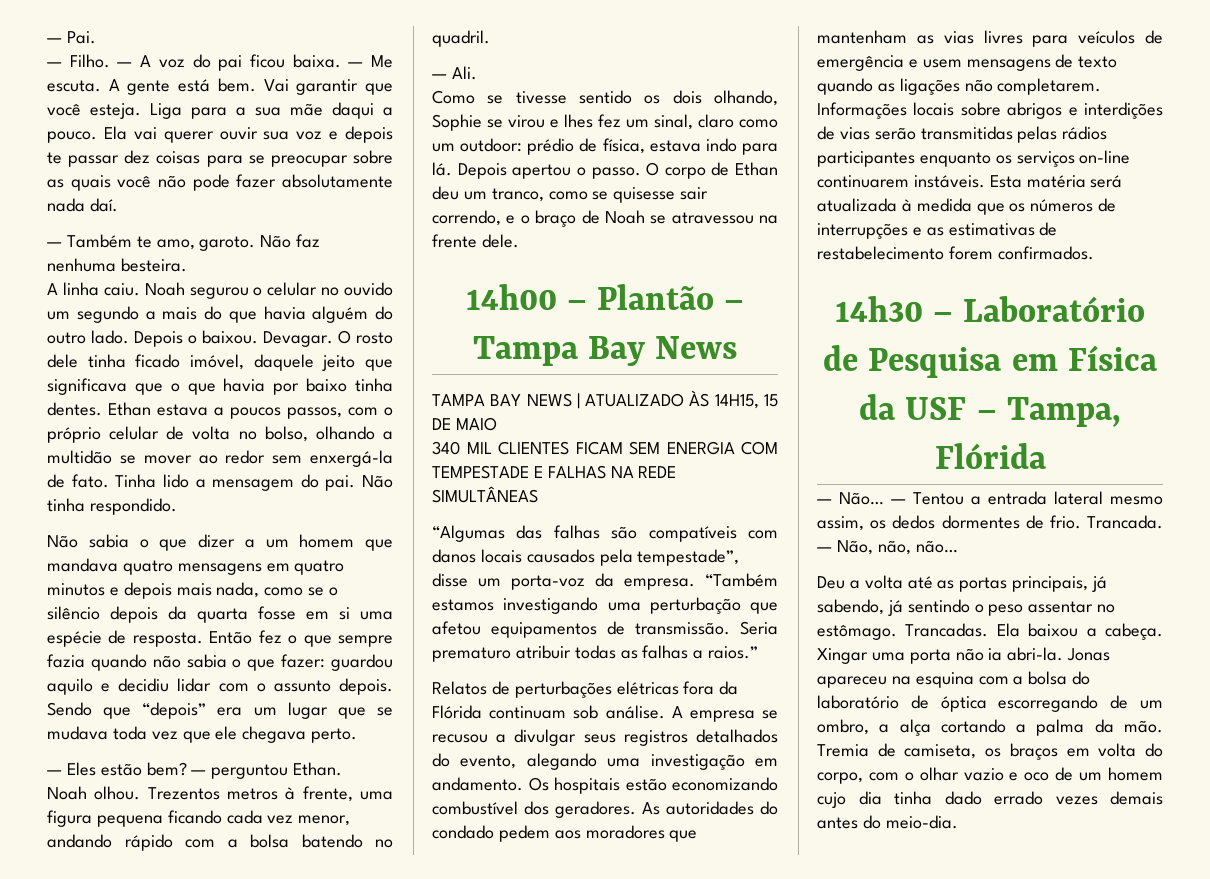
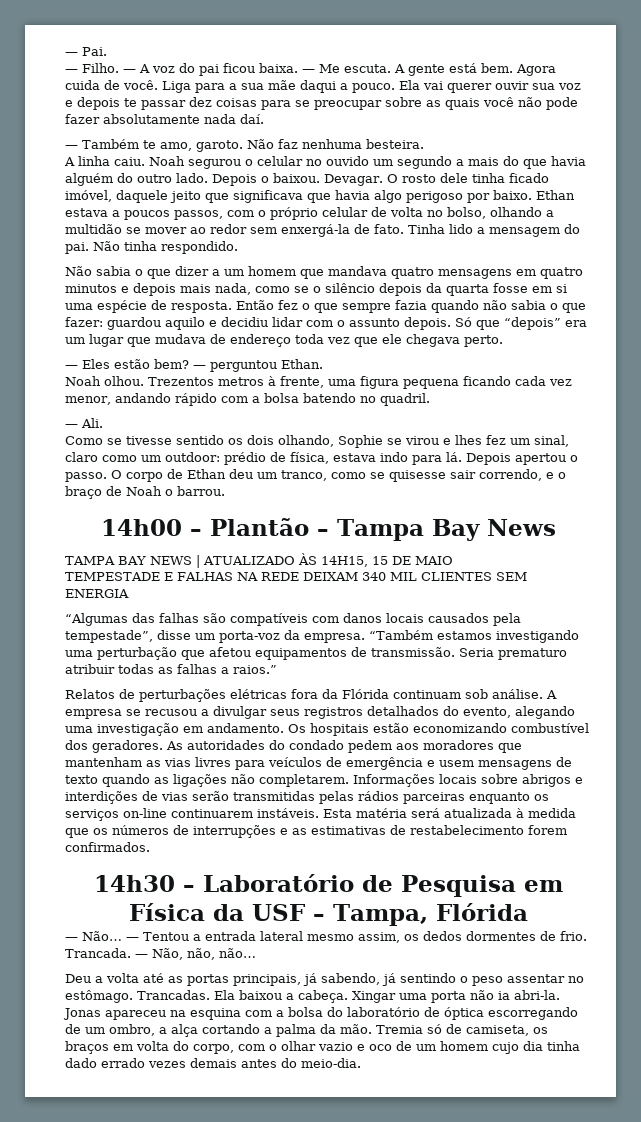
- Vai garantir que você esteja.
+ Agora cuida de você.
- O rosto dele tinha ficado imóvel, daquele jeito que significava que o que havia por baixo tinha dentes.
+ O rosto dele tinha ficado imóvel, daquele jeito que significava que havia algo perigoso por baixo.
- Sendo que “depois” era um lugar que se mudava toda vez que ele chegava perto.
+ Só que “depois” era um lugar que mudava de endereço toda vez que ele chegava perto.
- O corpo de Ethan deu um tranco, como se quisesse sair correndo, e o braço de Noah se atravessou na frente dele.
+ O corpo de Ethan deu um tranco, como se quisesse sair correndo, e o braço de Noah o barrou.
- 340 MIL CLIENTES FICAM SEM ENERGIA COM TEMPESTADE E FALHAS NA REDE SIMULTÂNEAS
+ TEMPESTADE E FALHAS NA REDE DEIXAM 340 MIL CLIENTES SEM ENERGIA
- Informações locais sobre abrigos e interdições de vias serão transmitidas pelas rádios participantes enquanto os serviços on-line continuarem instáveis.
+ Informações locais sobre abrigos e interdições de vias serão transmitidas pelas rádios parceiras enquanto os serviços on-line continuarem instáveis.
- Tremia de camiseta, os braços em volta do corpo, com o olhar vazio e oco de um homem cujo dia tinha dado errado vezes demais antes do meio-dia.
+ Tremia só de camiseta, os braços em volta do corpo, com o olhar vazio e oco de um homem cujo dia tinha dado errado vezes demais antes do meio-dia.

